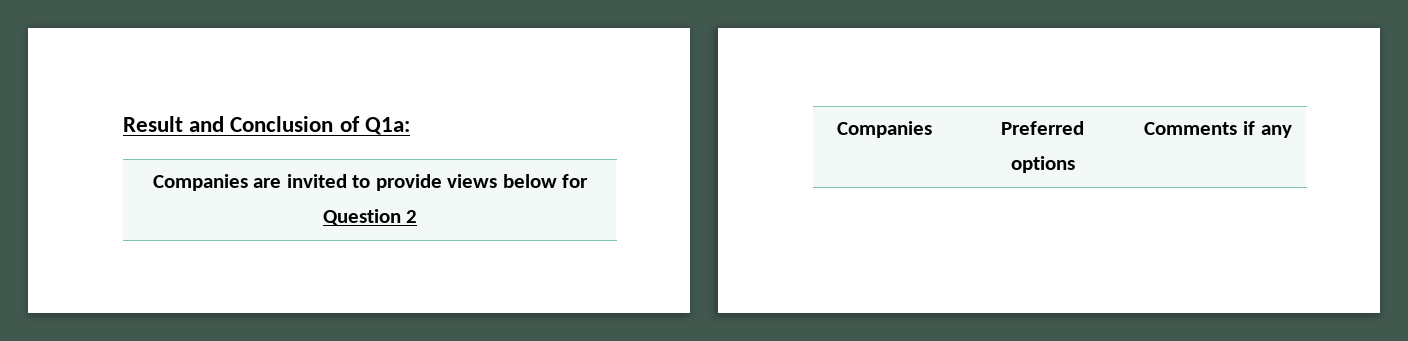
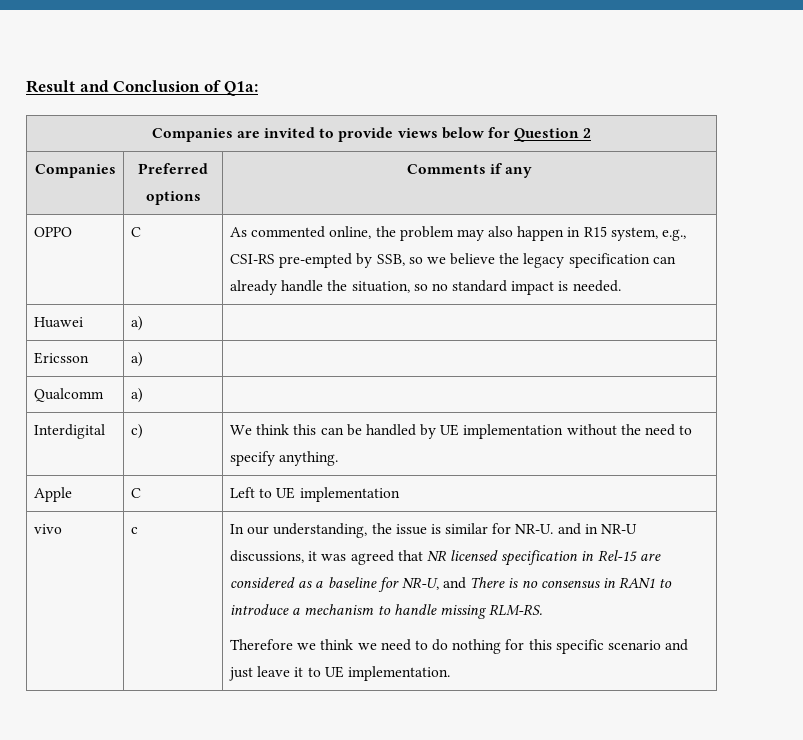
+ OPPO | C | As commented online, the problem may also happen in R15 system, e.g., CSI-RS pre-empted by SSB, so we believe the legacy specification can already handle the situation, so no standard impact is needed.
+ Huawei | a) |
+ Ericsson | a) |
+ Qualcomm | a) |
+ Interdigital | c) | We think this can be handled by UE implementation without the need to specify anything.
+ Apple | C | Left to UE implementation
+ vivo | c | In our understanding, the issue is similar for NR-U. and in NR-U discussions, it was agreed that NR licensed specification in Rel-15 are considered as a baseline for NR-U, and There is no consensus in RAN1 to introduce a mechanism to handle missing RLM-RS.
+ Therefore we think we need to do nothing for this specific scenario and just leave it to UE implementation.

